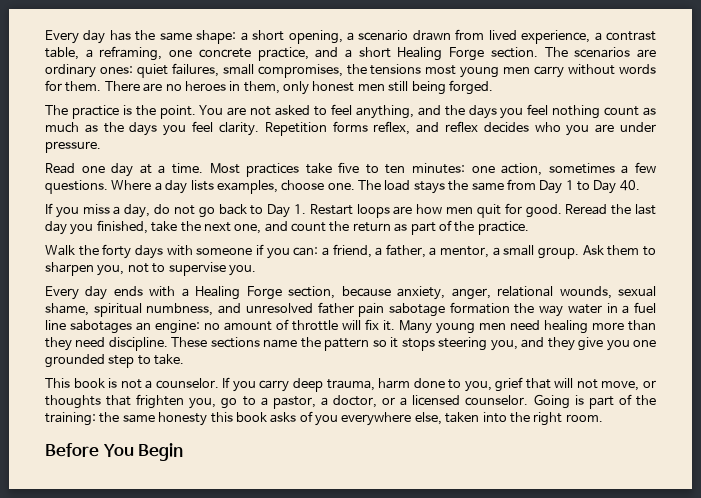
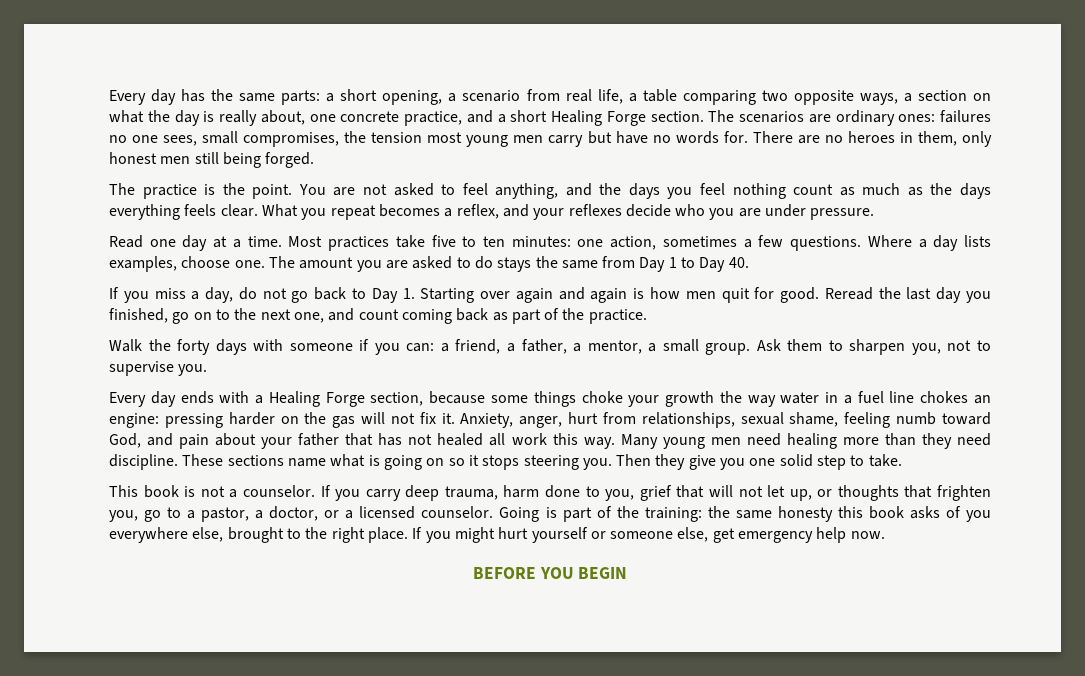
- Every day has the same shape: a short opening, a scenario drawn from lived experience, a contrast table, a reframing, one concrete practice, and a short Healing Forge section.
+ Every day has the same parts: a short opening, a scenario from real life, a table comparing two opposite ways, a section on what the day is really about, one concrete practice, and a short Healing Forge section.
- The scenarios are ordinary ones: quiet failures, small compromises, the tensions most young men carry without words for them.
+ The scenarios are ordinary ones: failures no one sees, small compromises, the tension most young men carry but have no words for.
- You are not asked to feel anything, and the days you feel nothing count as much as the days you feel clarity. Repetition forms reflex, and reflex decides who you are under pressure.
+ You are not asked to feel anything, and the days you feel nothing count as much as the days everything feels clear. What you repeat becomes a reflex, and your reflexes decide who you are under pressure.
- The load stays the same from Day 1 to Day 40.
+ The amount you are asked to do stays the same from Day 1 to Day 40.
- If you miss a day, do not go back to Day 1. Restart loops are how men quit for good.
+ If you miss a day, do not go back to Day 1. Starting over again and again is how men quit for good.
- Reread the last day you finished, take the next one, and count the return as part of the practice.
+ Reread the last day you finished, go on to the next one, and count coming back as part of the practice.
- Every day ends with a Healing Forge section, because anxiety, anger, relational wounds, sexual shame, spiritual numbness, and unresolved father pain sabotage formation the way water in a fuel line sabotages an engine: no amount of throttle will fix it.
+ Every day ends with a Healing Forge section, because some things choke your growth the way water in a fuel line chokes an engine: pressing harder on the gas will not fix it. Anxiety, anger, hurt from relationships, sexual shame, feeling numb toward God, and pain about your father that has not healed all work this way.
- These sections name the pattern so it stops steering you, and they give you one grounded step to take.
+ These sections name what is going on so it stops steering you. Then they give you one solid step to take.
- If you carry deep trauma, harm done to you, grief that will not move, or thoughts that frighten you, go to a pastor, a doctor, or a licensed counselor.
+ If you carry deep trauma, harm done to you, grief that will not let up, or thoughts that frighten you, go to a pastor, a doctor, or a licensed counselor.
- Going is part of the training: the same honesty this book asks of you everywhere else, taken into the right room.
- Before You Begin
+ Going is part of the training: the same honesty this book asks of you everywhere else, brought to the right place. If you might hurt yourself or someone else, get emergency help now.
+ BEFORE YOU BEGIN

